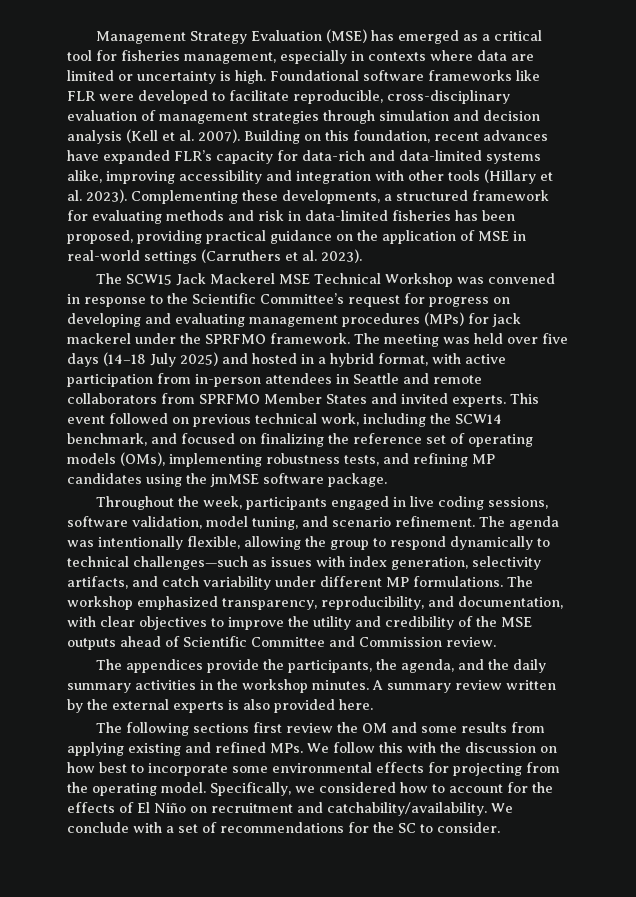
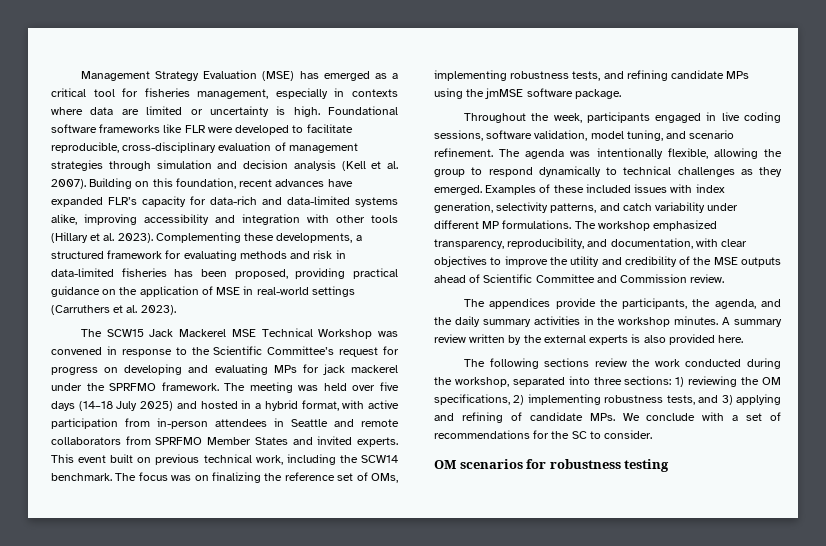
- The SCW15 Jack Mackerel MSE Technical Workshop was convened in response to the Scientific Committee’s request for progress on developing and evaluating management procedures (MPs) for jack mackerel under the SPRFMO framework.
+ The SCW15 Jack Mackerel MSE Technical Workshop was convened in response to the Scientific Committee’s request for progress on developing and evaluating MPs for jack mackerel under the SPRFMO framework.
- This event followed on previous technical work, including the SCW14 benchmark, and focused on finalizing the reference set of operating models (OMs), implementing robustness tests, and refining MP candidates using the jmMSE software package.
+ This event built on previous technical work, including the SCW14 benchmark. The focus was on finalizing the reference set of OMs, implementing robustness tests, and refining candidate MPs using the jmMSE software package.
- The agenda was intentionally flexible, allowing the group to respond dynamically to technical challenges—such as issues with index generation, selectivity artifacts, and catch variability under different MP formulations.
+ The agenda was intentionally flexible, allowing the group to respond dynamically to technical challenges as they emerged. Examples of these included issues with index generation, selectivity patterns, and catch variability under different MP formulations.
- The following sections first review the OM and some results from applying existing and refined MPs. We follow this with the discussion on how best to incorporate some environmental effects for projecting from the operating model. Specifically, we considered how to account for the effects of El Niño on recruitment and catchability/availability. We conclude with a set of recommendations for the SC to consider.
+ The following sections review the work conducted during the workshop, separated into three sections: 1) reviewing the OM specifications, 2) implementing robustness tests, and 3) applying and refining of candidate MPs. We conclude with a set of recommendations for the SC to consider.
+ OM scenarios for robustness testing

